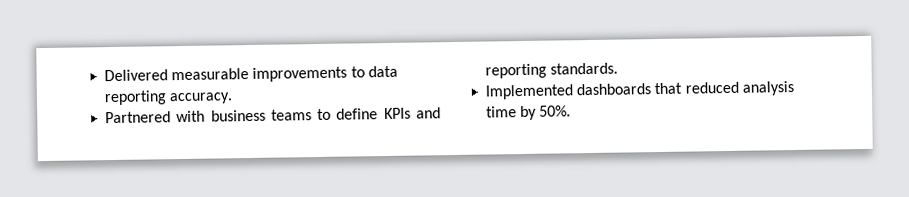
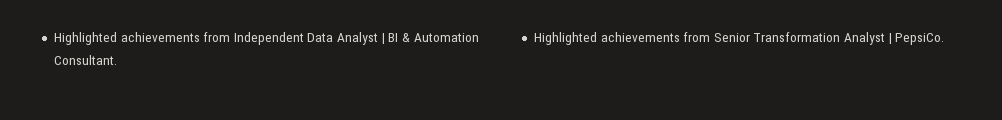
- Delivered measurable improvements to data reporting accuracy.
- Partnered with business teams to define KPIs and reporting standards.
- Implemented dashboards that reduced analysis time by 50%.
+ Highlighted achievements from Independent Data Analyst | BI & Automation Consultant.
+ Highlighted achievements from Senior Transformation Analyst | PepsiCo.

